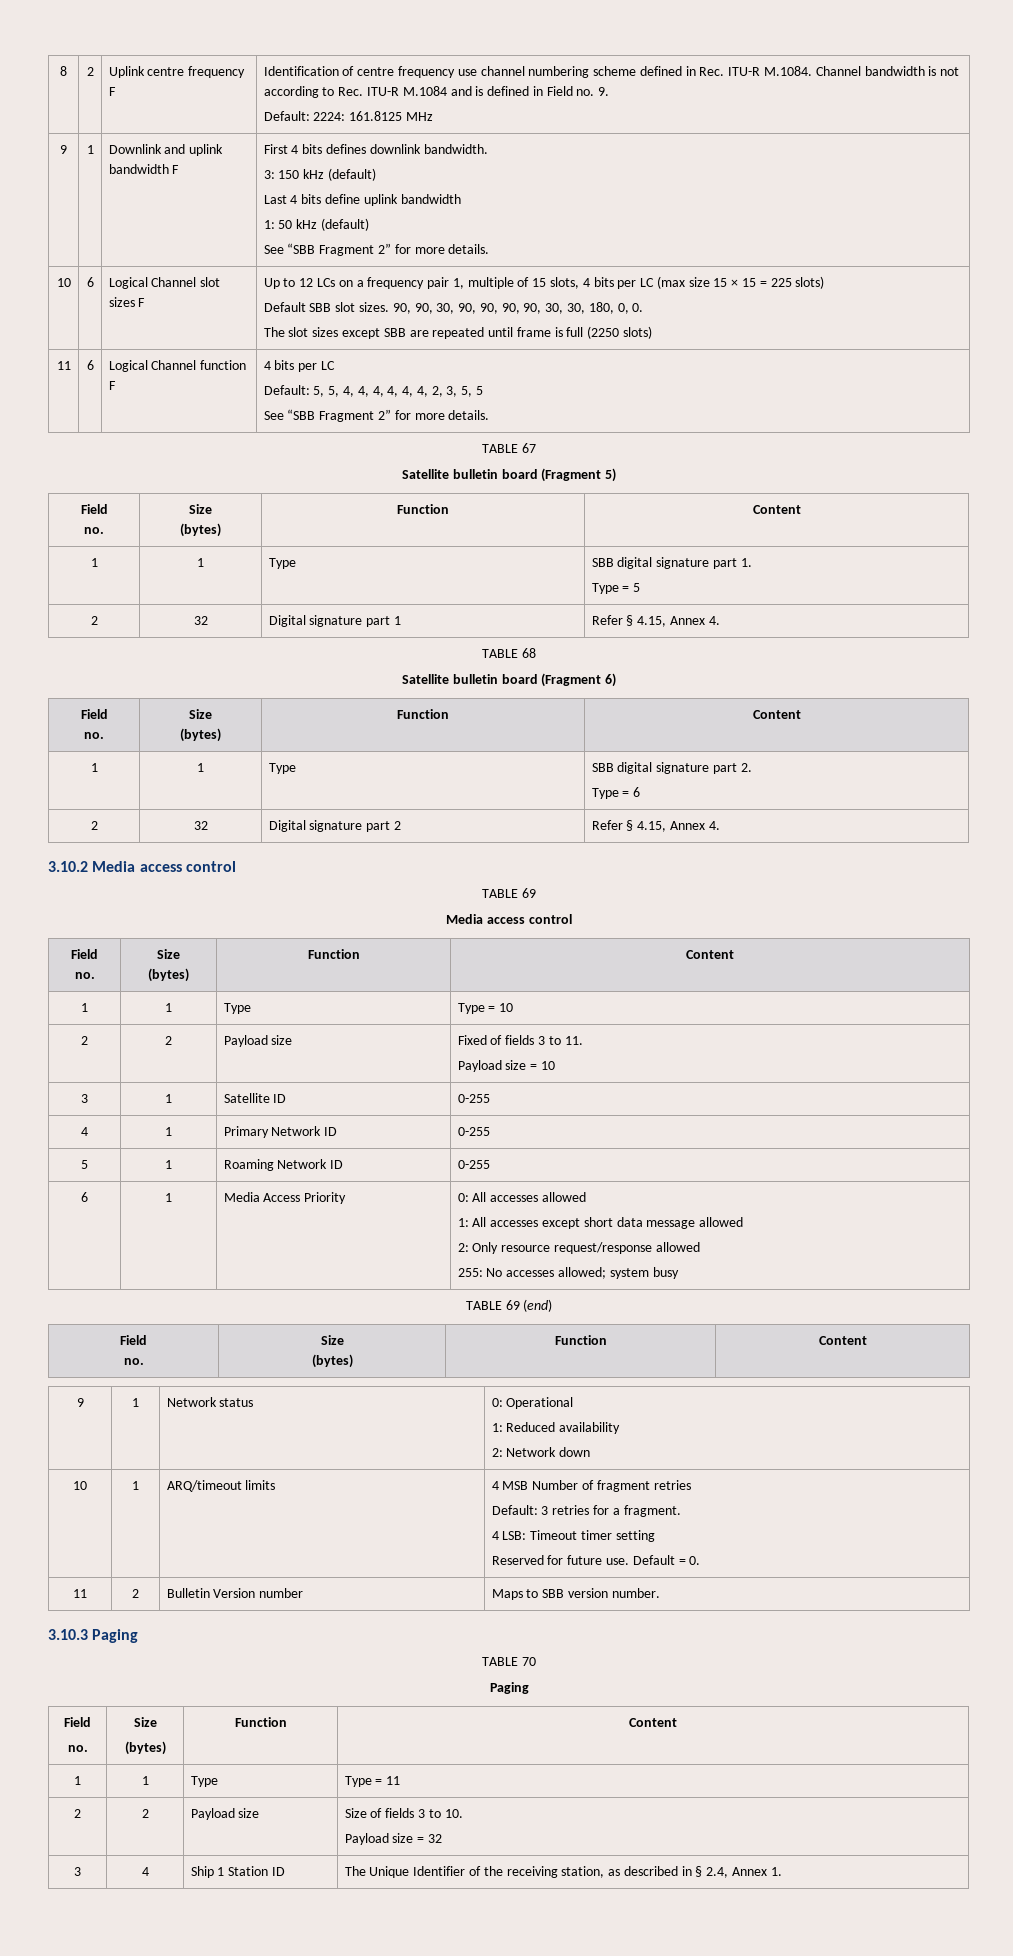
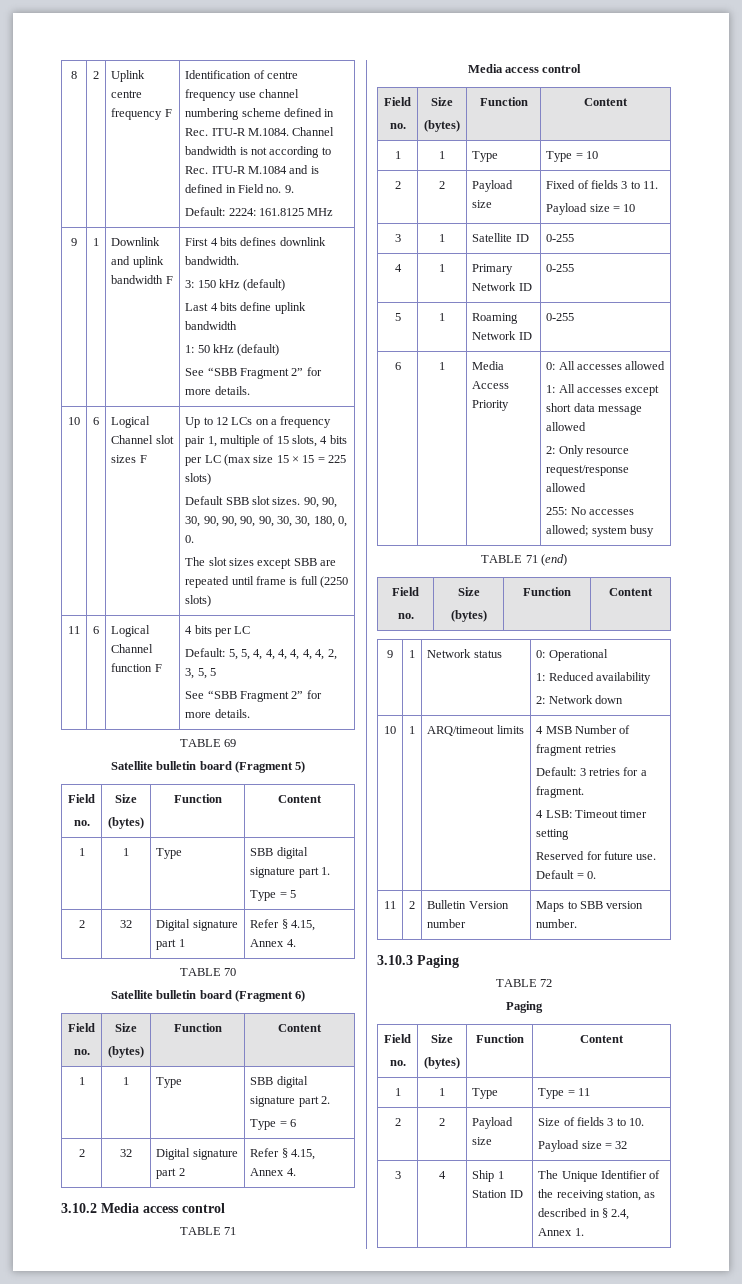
- TABLE 67
+ TABLE 69
- TABLE 68
+ TABLE 70
  3.10.2 Media access control
- TABLE 69
+ TABLE 71
- TABLE 69 (end)
+ TABLE 71 (end)
- TABLE 70
+ TABLE 72

